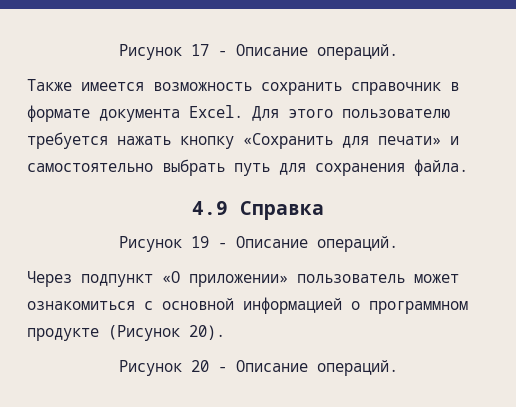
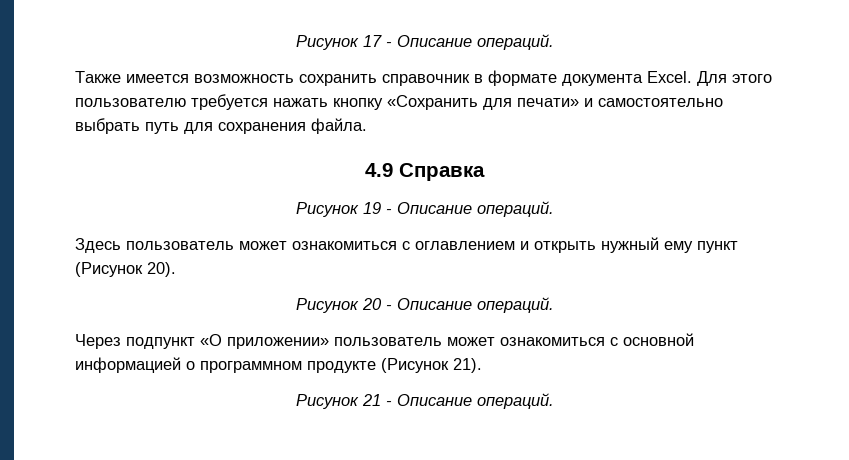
+ Здесь пользователь может ознакомиться с оглавлением и открыть нужный ему пункт (Рисунок 20).
+ Рисунок 20 - Описание операций.
- Через подпункт «О приложении» пользователь может ознакомиться с основной информацией о программном продукте (Рисунок 20).
- Рисунок 20 - Описание операций.
+ Через подпункт «О приложении» пользователь может ознакомиться с основной информацией о программном продукте (Рисунок 21).
+ Рисунок 21 - Описание операций.

